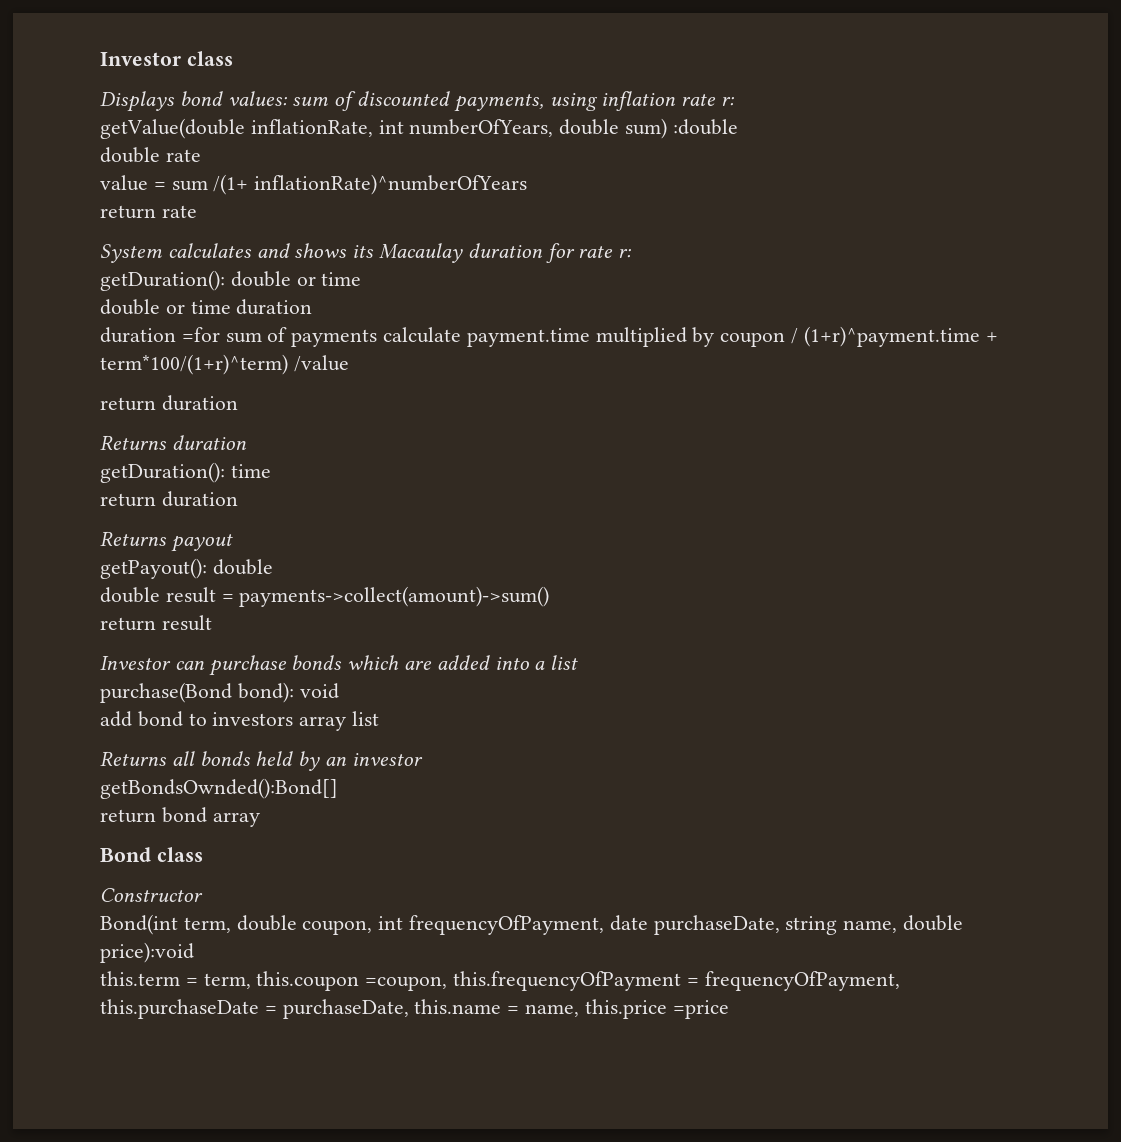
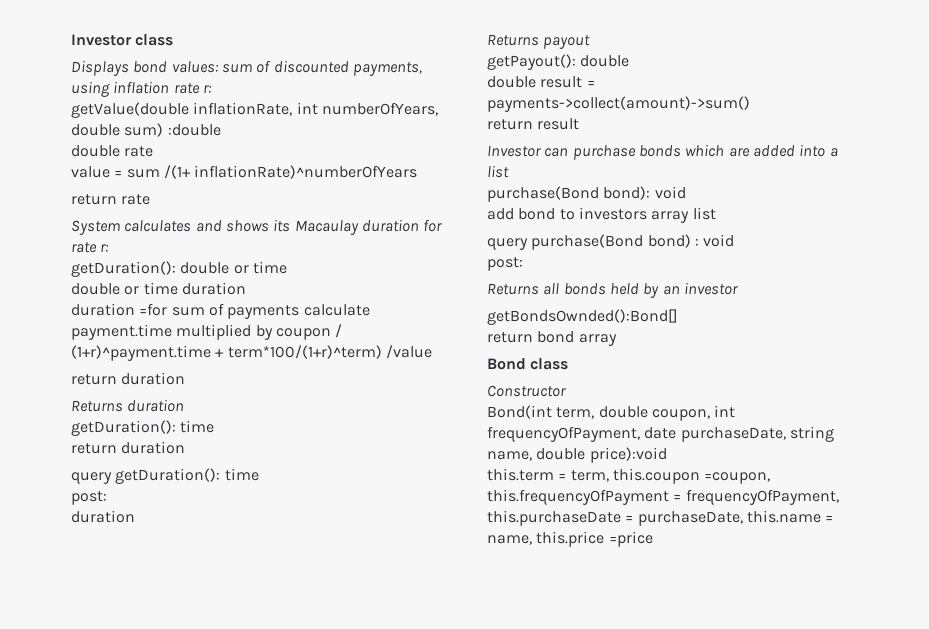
+ query getDuration(): time
+ post:
+ duration
+ query purchase(Bond bond) : void
+ post:

